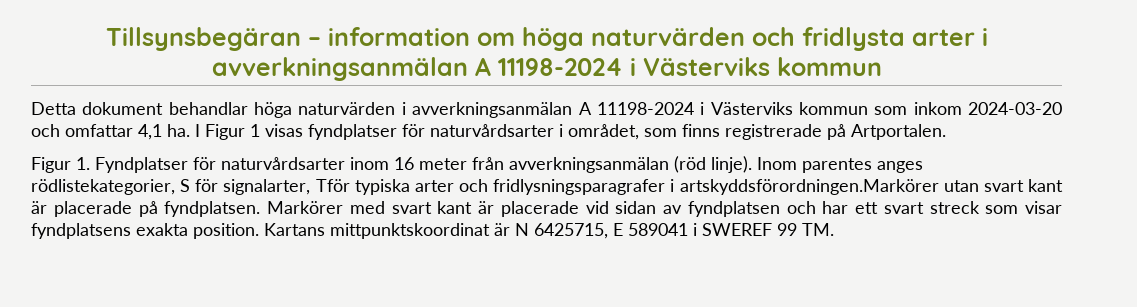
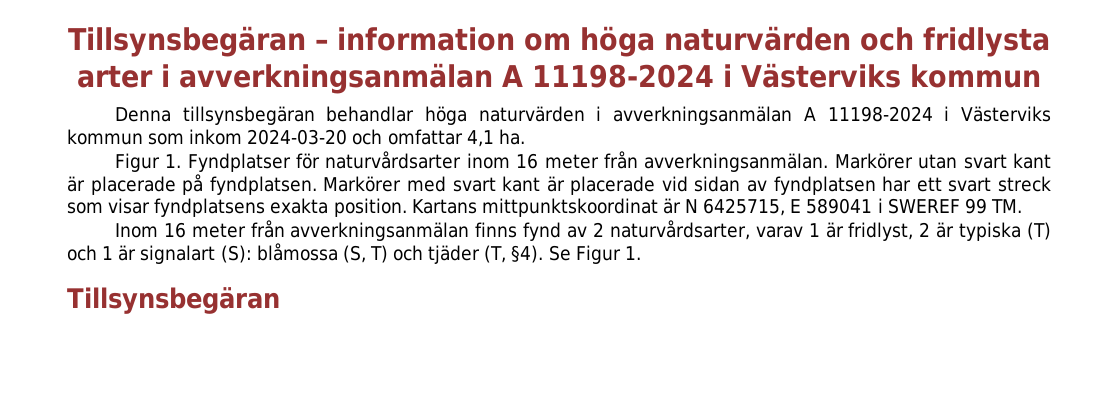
- Detta dokument behandlar höga naturvärden i avverkningsanmälan A 11198-2024 i Västerviks kommun som inkom 2024-03-20 och omfattar 4,1 ha. I Figur 1 visas fyndplatser för naturvårdsarter i området, som finns registrerade på Artportalen.
+ Denna tillsynsbegäran behandlar höga naturvärden i avverkningsanmälan A 11198-2024 i Västerviks kommun som inkom 2024-03-20 och omfattar 4,1 ha.
- Figur 1. Fyndplatser för naturvårdsarter inom 16 meter från avverkningsanmälan (röd linje). Inom parentes anges rödlistekategorier, S för signalarter, Tför typiska arter och fridlysningsparagrafer i artskyddsförordningen.Markörer utan svart kant är placerade på fyndplatsen.
+ Figur 1. Fyndplatser för naturvårdsarter inom 16 meter från avverkningsanmälan. Markörer utan svart kant är placerade på fyndplatsen.
- Markörer med svart kant är placerade vid sidan av fyndplatsen och har ett svart streck som visar fyndplatsens exakta position.
+ Markörer med svart kant är placerade vid sidan av fyndplatsen har ett svart streck som visar fyndplatsens exakta position.
+ Inom 16 meter från avverkningsanmälan finns fynd av 2 naturvårdsarter, varav 1 är fridlyst, 2 är typiska (T) och 1 är signalart (S): blåmossa (S, T) och tjäder (T, §4). Se Figur 1.
+ Tillsynsbegäran

